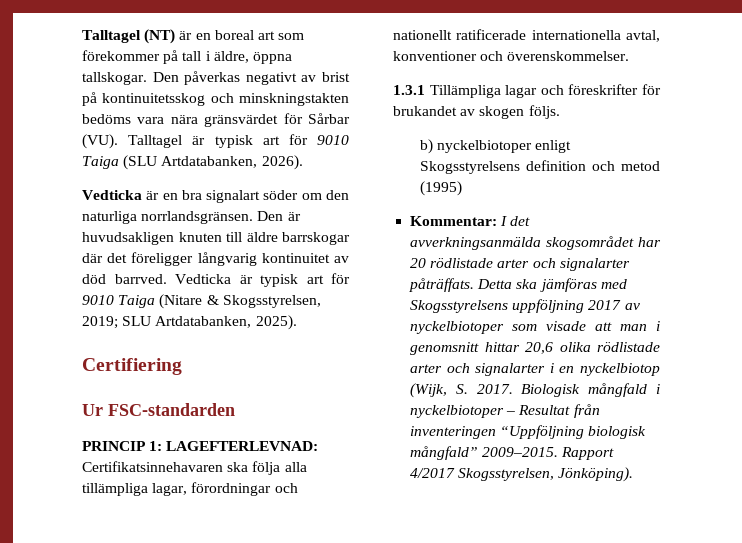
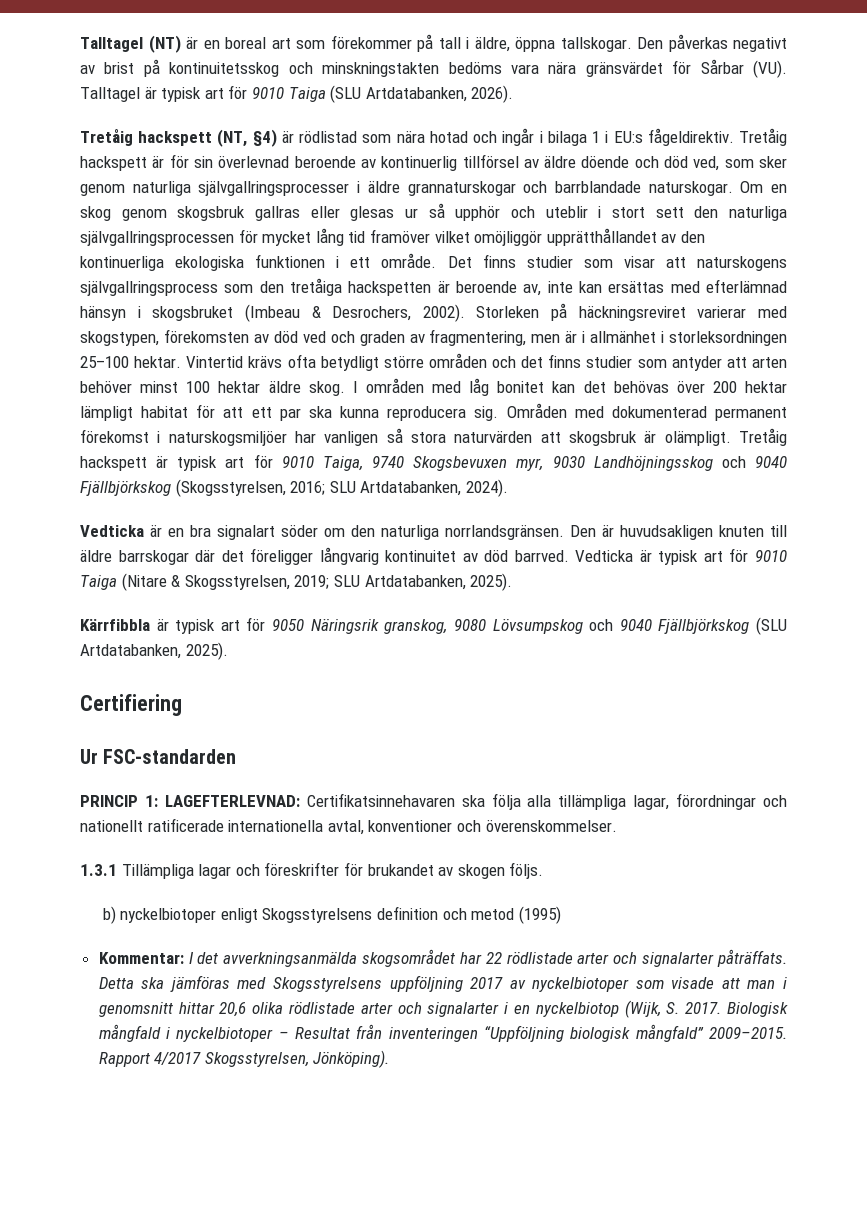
+ Tretåig hackspett (NT, §4) är rödlistad som nära hotad och ingår i bilaga 1 i EU:s fågeldirektiv. Tretåig hackspett är för sin överlevnad beroende av kontinuerlig tillförsel av äldre döende och död ved, som sker genom naturliga självgallringsprocesser i äldre grannaturskogar och barrblandade naturskogar. Om en skog genom skogsbruk gallras eller glesas ur så upphör och uteblir i stort sett den naturliga självgallringsprocessen för mycket lång tid framöver vilket omöjliggör upprätthållandet av den kontinuerliga ekologiska funktionen i ett område. Det finns studier som visar att naturskogens självgallringsprocess som den tretåiga hackspetten är beroende av, inte kan ersättas med efterlämnad hänsyn i skogsbruket (Imbeau & Desrochers, 2002). Storleken på häckningsreviret varierar med skogstypen, förekomsten av död ved och graden av fragmentering, men är i allmänhet i storleksordningen 25–100 hektar. Vintertid krävs ofta betydligt större områden och det finns studier som antyder att arten behöver minst 100 hektar äldre skog. I områden med låg bonitet kan det behövas över 200 hektar lämpligt habitat för att ett par ska kunna reproducera sig. Områden med dokumenterad permanent förekomst i naturskogsmiljöer har vanligen så stora naturvärden att skogsbruk är olämpligt. Tretåig hackspett är typisk art för 9010 Taiga, 9740 Skogsbevuxen myr, 9030 Landhöjningsskog och 9040 Fjällbjörkskog (Skogsstyrelsen, 2016; SLU Artdatabanken, 2024).
+ Kärrfibbla är typisk art för 9050 Näringsrik granskog, 9080 Lövsumpskog och 9040 Fjällbjörkskog (SLU Artdatabanken, 2025).
- Kommentar: I det avverkningsanmälda skogsområdet har 20 rödlistade arter och signalarter påträffats.
+ Kommentar: I det avverkningsanmälda skogsområdet har 22 rödlistade arter och signalarter påträffats.

